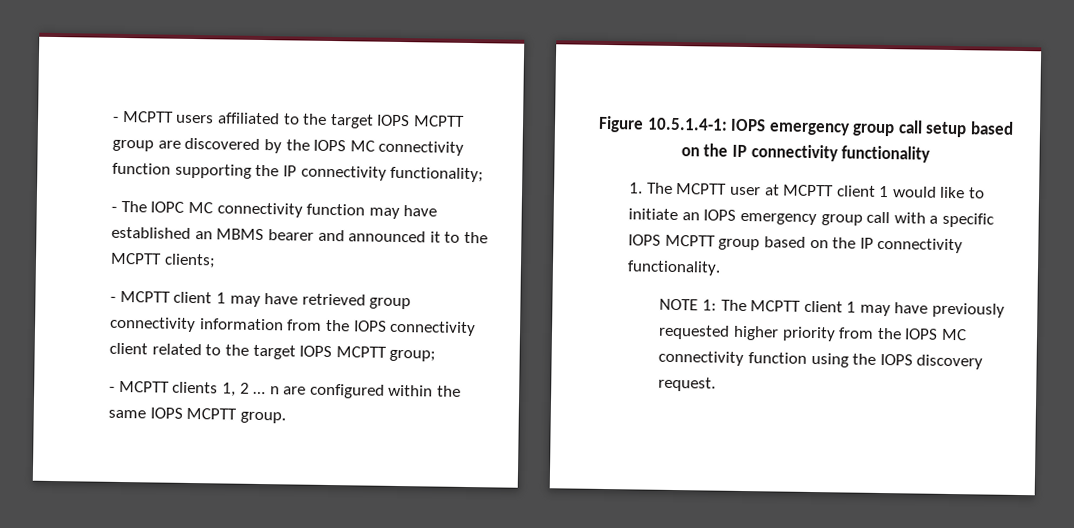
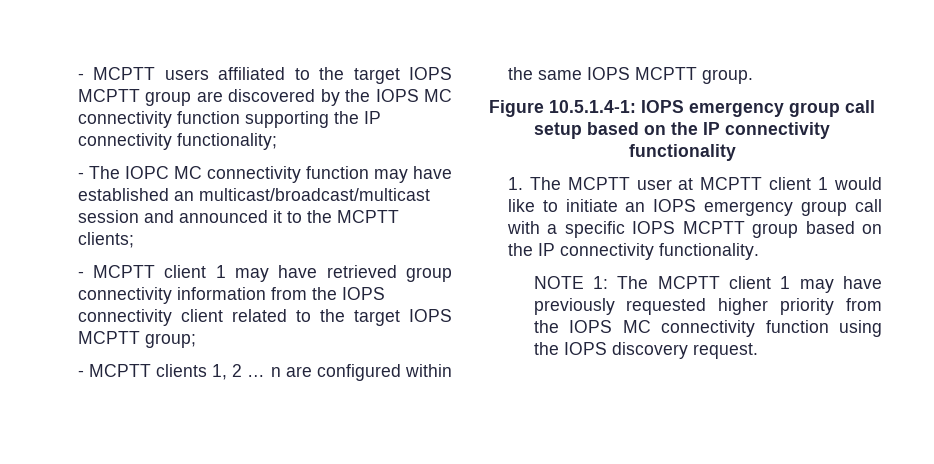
- - The IOPC MC connectivity function may have established an MBMS bearer and announced it to the MCPTT clients;
+ - The IOPC MC connectivity function may have established an multicast/broadcast/multicast session and announced it to the MCPTT clients;

